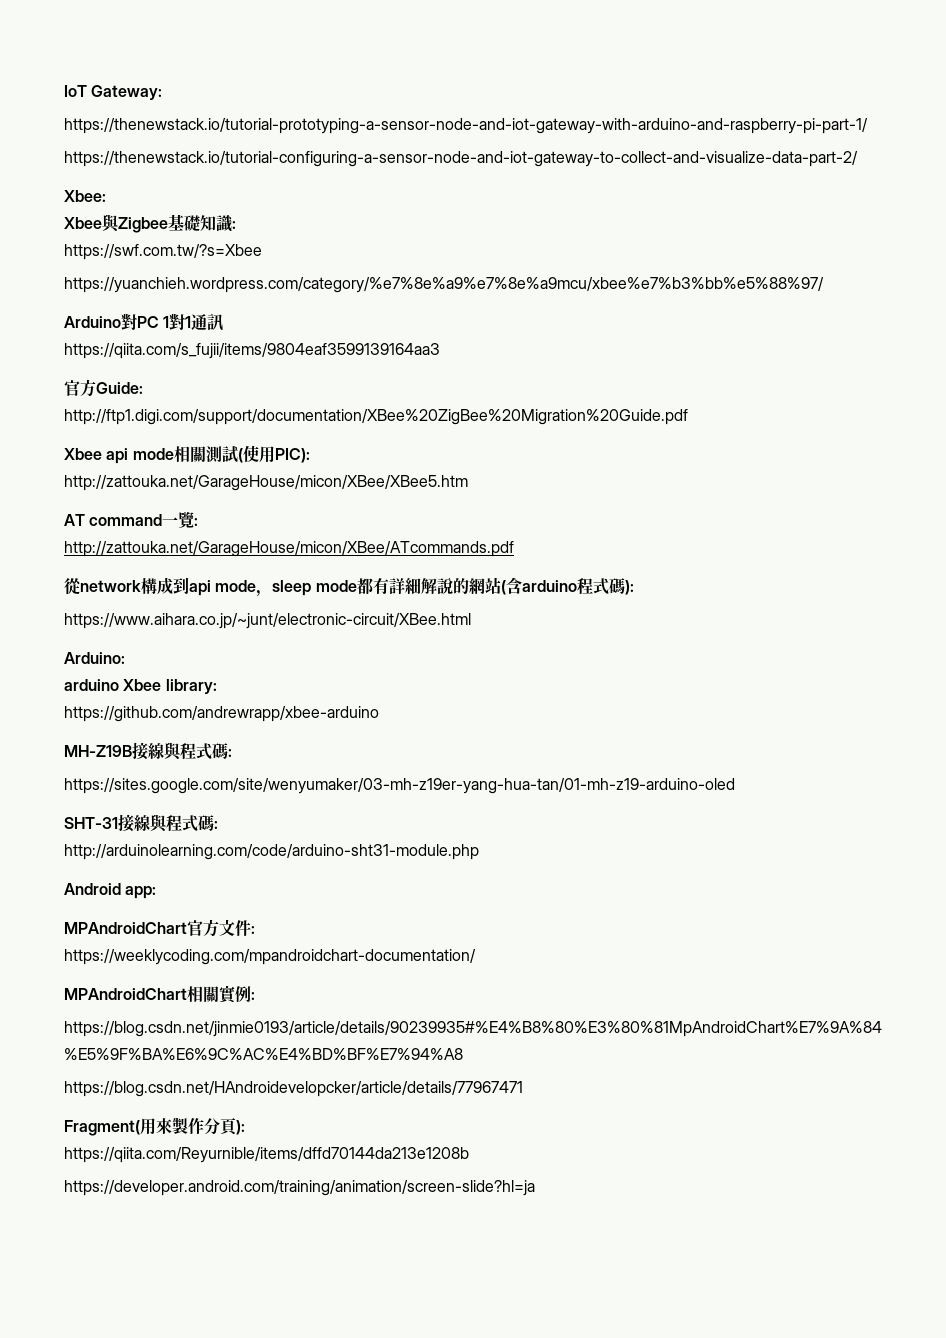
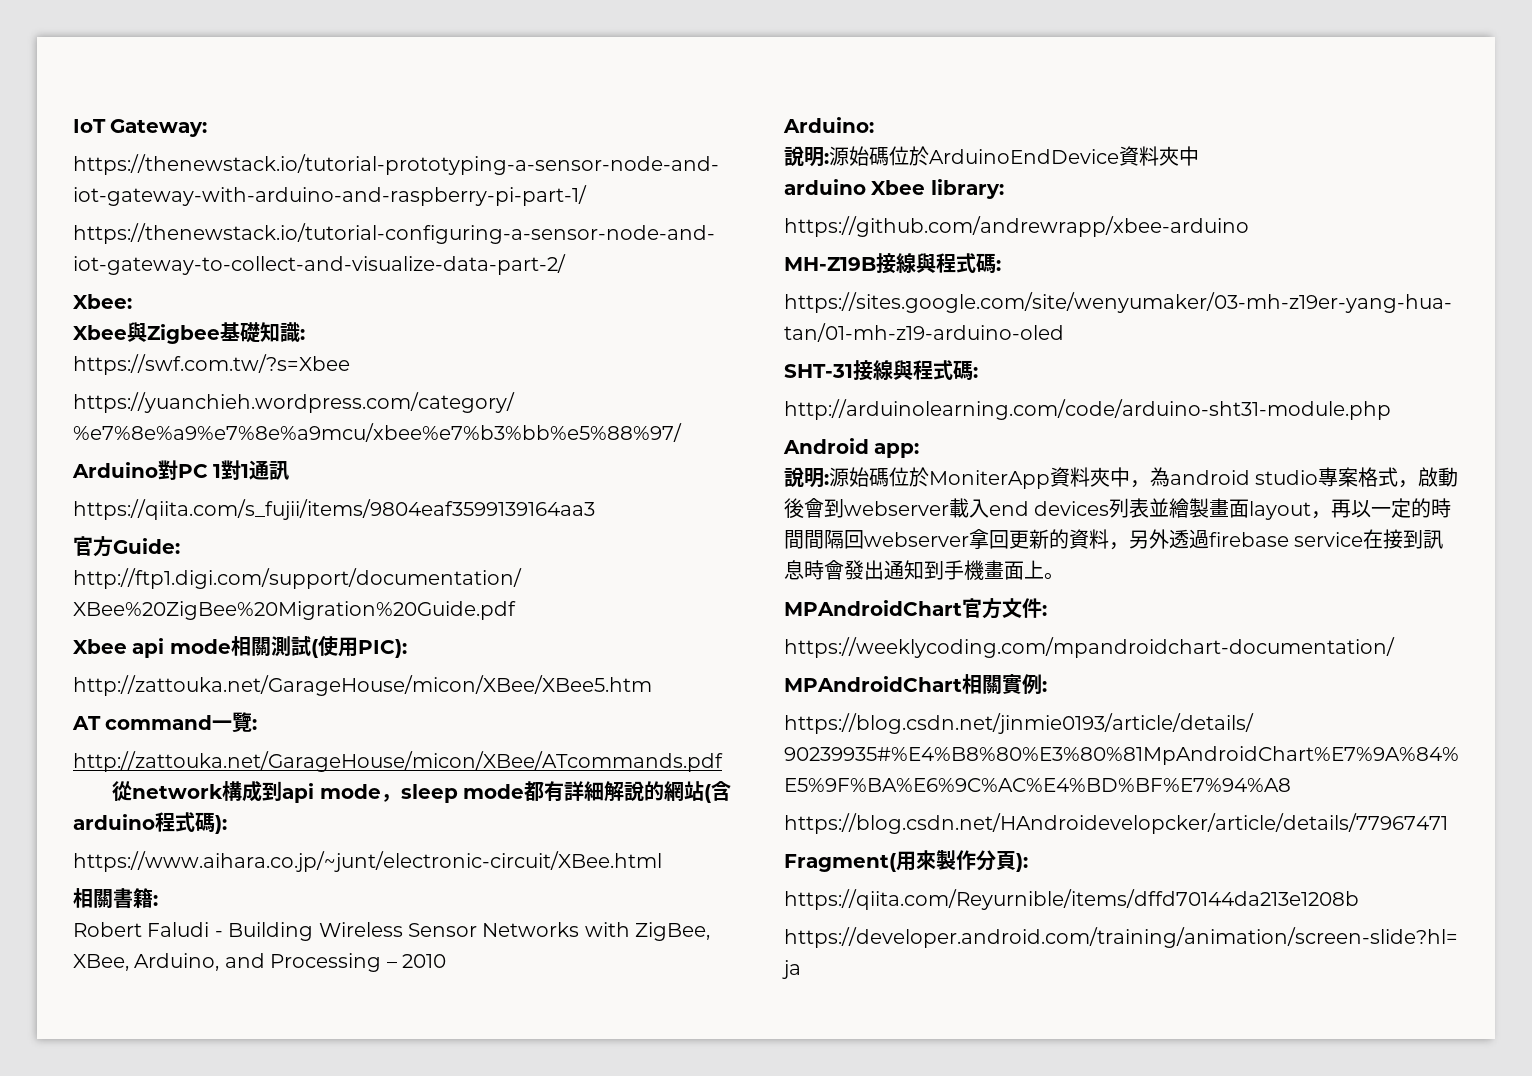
+ 相關書籍:
+ Robert Faludi - Building Wireless Sensor Networks with ZigBee, XBee, Arduino, and Processing – 2010
  Arduino:
+ 說明:源始碼位於ArduinoEndDevice資料夾中
+ 說明:源始碼位於MoniterApp資料夾中，為android studio專案格式，啟動後會到webserver載入end devices列表並繪製畫面layout，再以一定的時間間隔回webserver拿回更新的資料，另外透過firebase service在接到訊息時會發出通知到手機畫面上。

